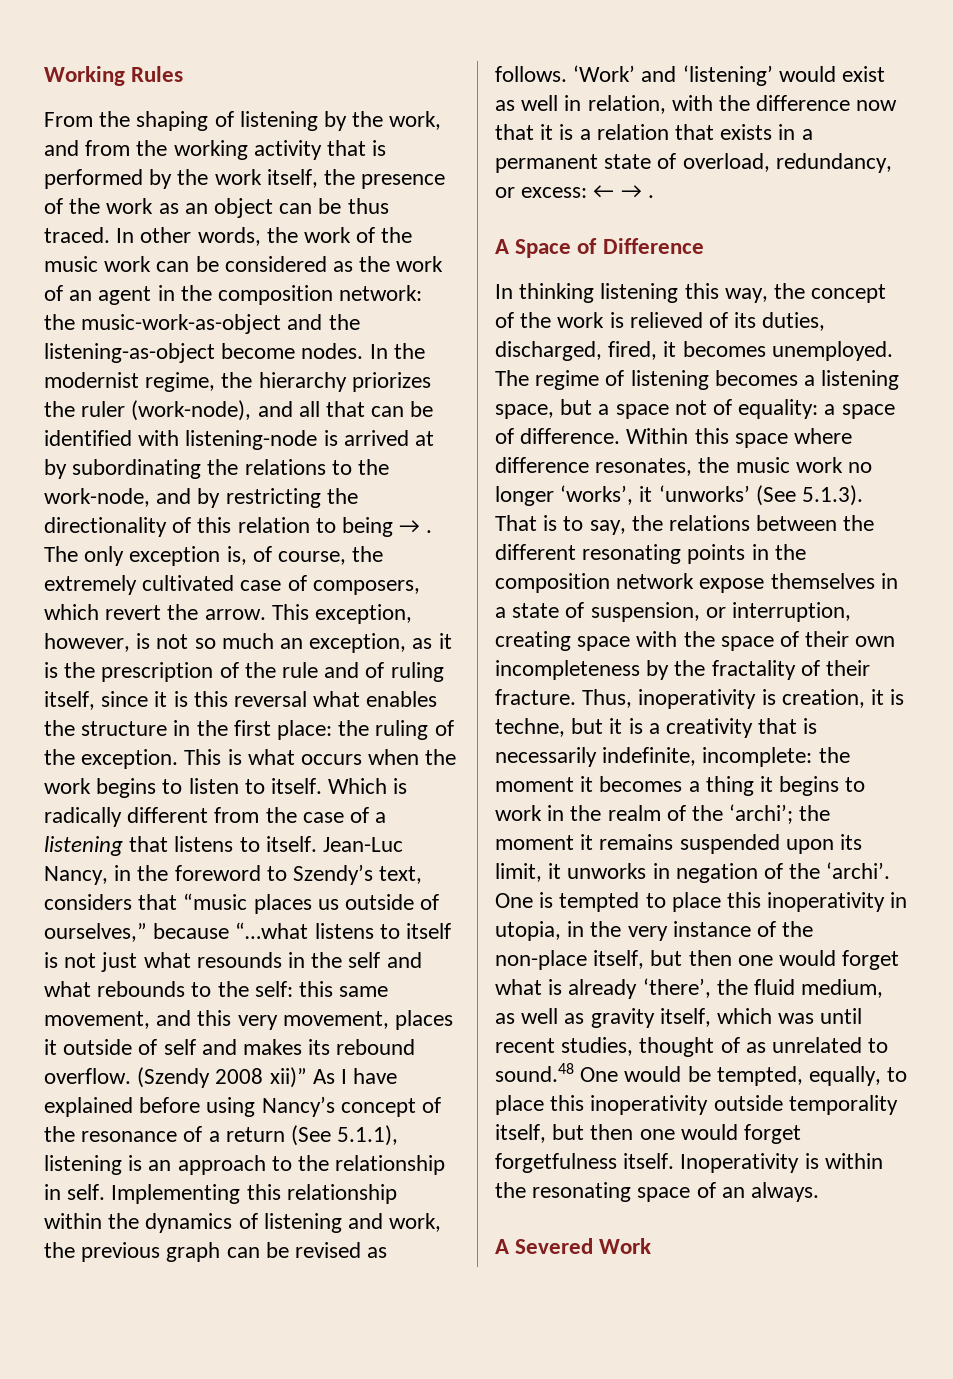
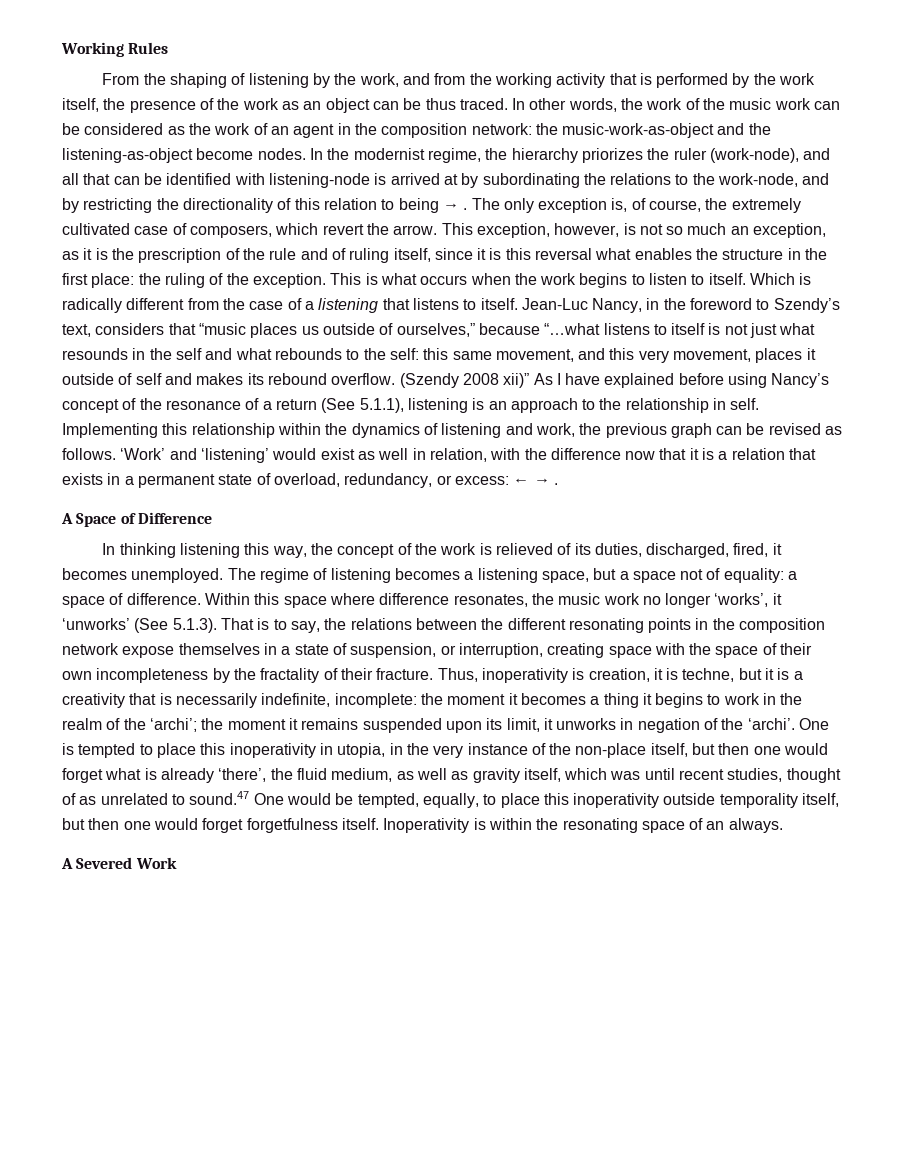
- One is tempted to place this inoperativity in utopia, in the very instance of the non-place itself, but then one would forget what is already ‘there’, the fluid medium, as well as gravity itself, which was until recent studies, thought of as unrelated to sound.48 One would be tempted, equally, to place this inoperativity outside temporality itself, but then one would forget forgetfulness itself.
+ One is tempted to place this inoperativity in utopia, in the very instance of the non-place itself, but then one would forget what is already ‘there’, the fluid medium, as well as gravity itself, which was until recent studies, thought of as unrelated to sound.47 One would be tempted, equally, to place this inoperativity outside temporality itself, but then one would forget forgetfulness itself.

